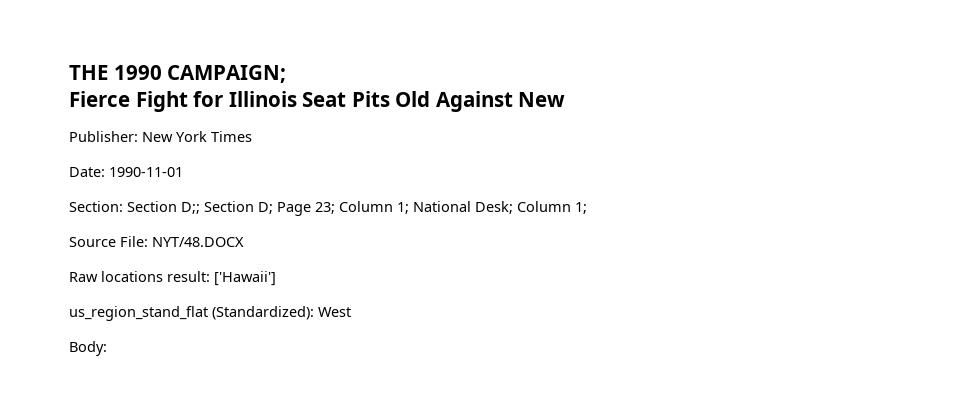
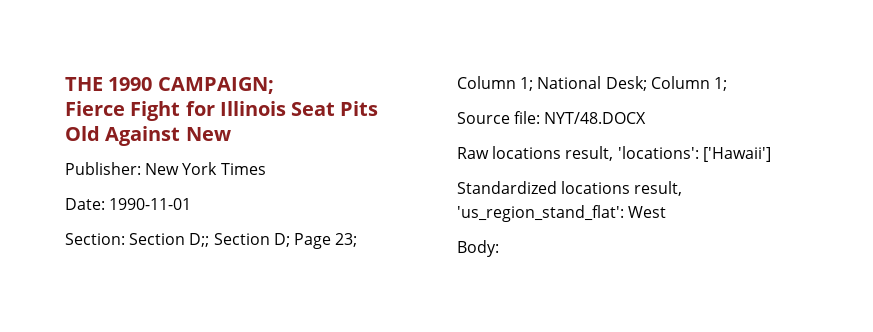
- Source File: NYT/48.DOCX
+ Source file: NYT/48.DOCX
- Raw locations result: ['Hawaii']
+ Raw locations result, 'locations': ['Hawaii']
- us_region_stand_flat (Standardized): West
+ Standardized locations result, 'us_region_stand_flat': West

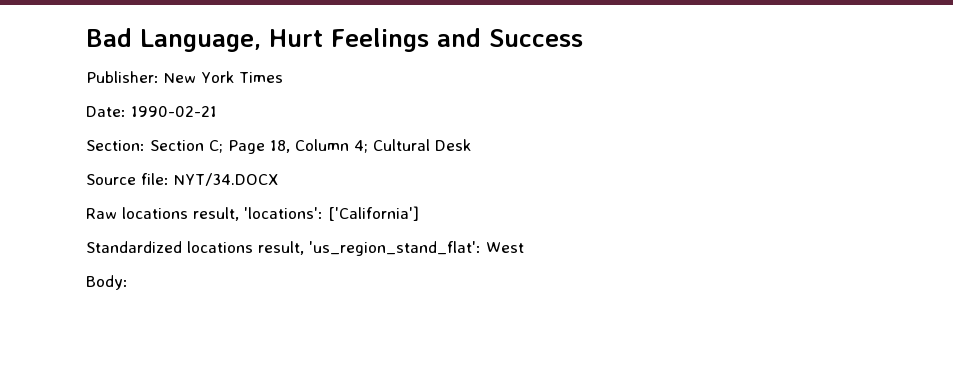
- THE 1990 CAMPAIGN;
- Fierce Fight for Illinois Seat Pits Old Against New
+ Bad Language, Hurt Feelings and Success
- Date: 1990-11-01
+ Date: 1990-02-21
- Section: Section D;; Section D; Page 23; Column 1; National Desk; Column 1;
+ Section: Section C; Page 18, Column 4; Cultural Desk
- Source file: NYT/48.DOCX
+ Source file: NYT/34.DOCX
- Raw locations result, 'locations': ['Hawaii']
+ Raw locations result, 'locations': ['California']

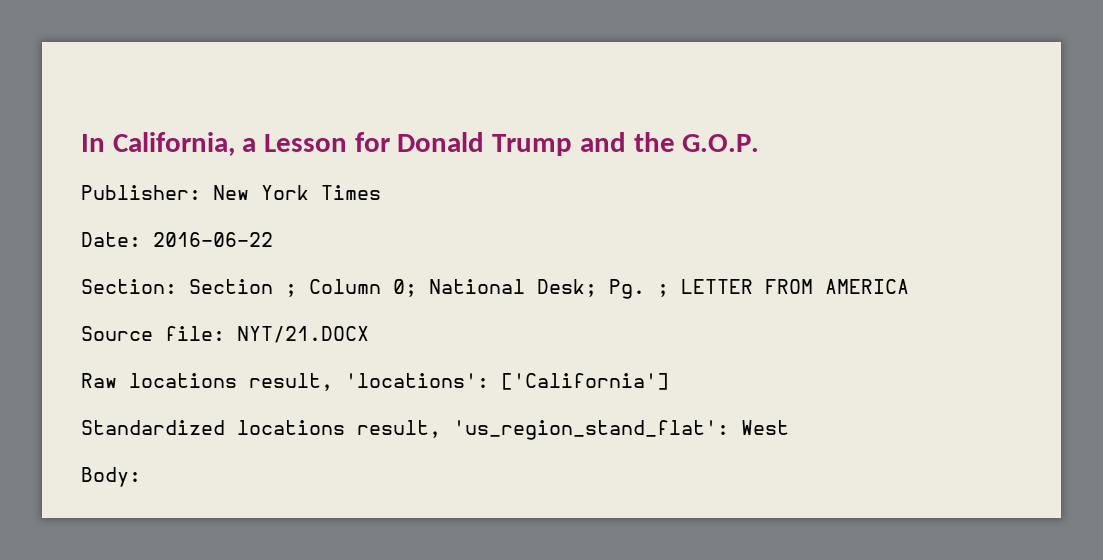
- Bad Language, Hurt Feelings and Success
+ In California, a Lesson for Donald Trump and the G.O.P.
- Date: 1990-02-21
+ Date: 2016-06-22
- Section: Section C; Page 18, Column 4; Cultural Desk
+ Section: Section ; Column 0; National Desk; Pg. ; LETTER FROM AMERICA
- Source file: NYT/34.DOCX
+ Source file: NYT/21.DOCX

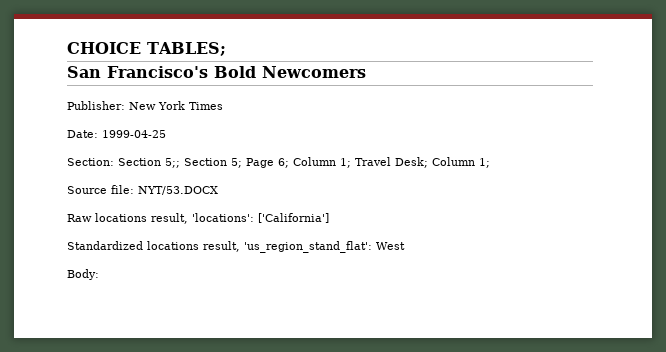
- In California, a Lesson for Donald Trump and the G.O.P.
+ CHOICE TABLES;
+ San Francisco's Bold Newcomers
- Date: 2016-06-22
+ Date: 1999-04-25
- Section: Section ; Column 0; National Desk; Pg. ; LETTER FROM AMERICA
+ Section: Section 5;; Section 5; Page 6; Column 1; Travel Desk; Column 1;
- Source file: NYT/21.DOCX
+ Source file: NYT/53.DOCX

